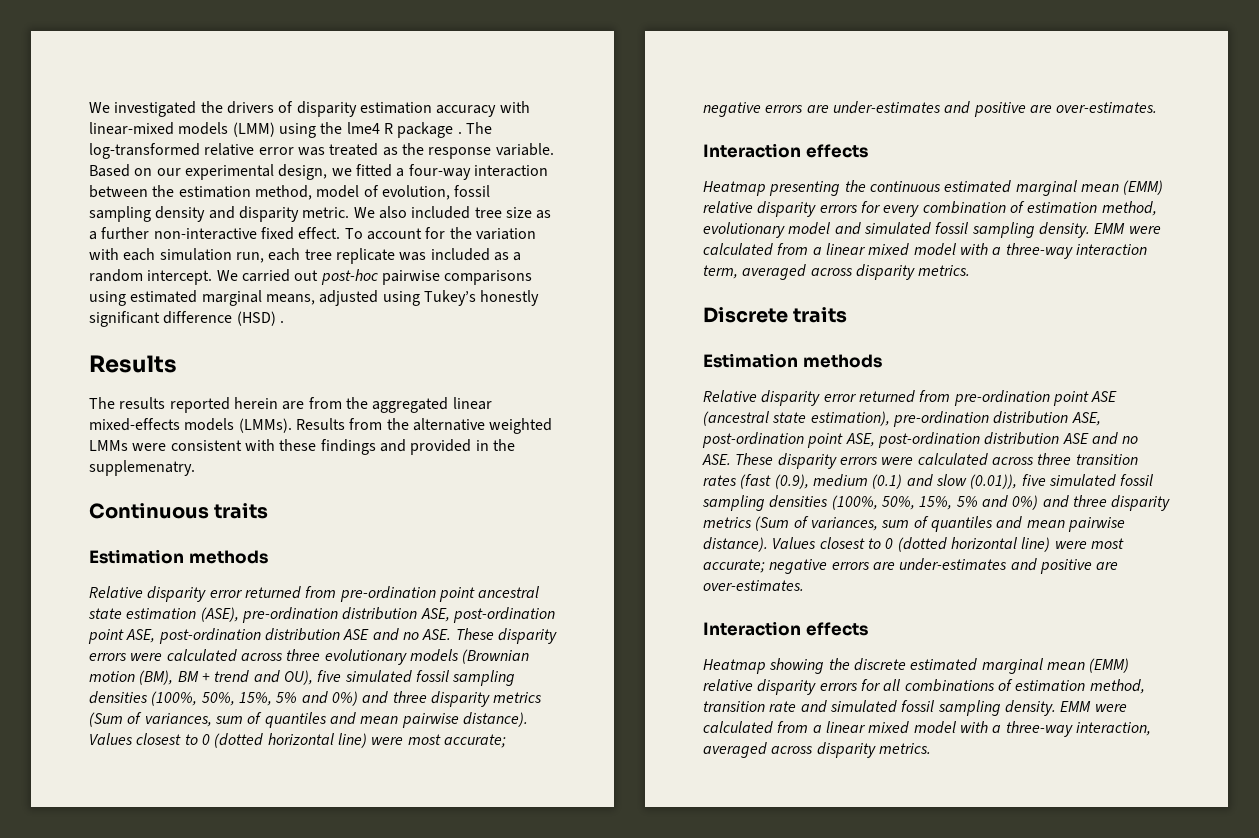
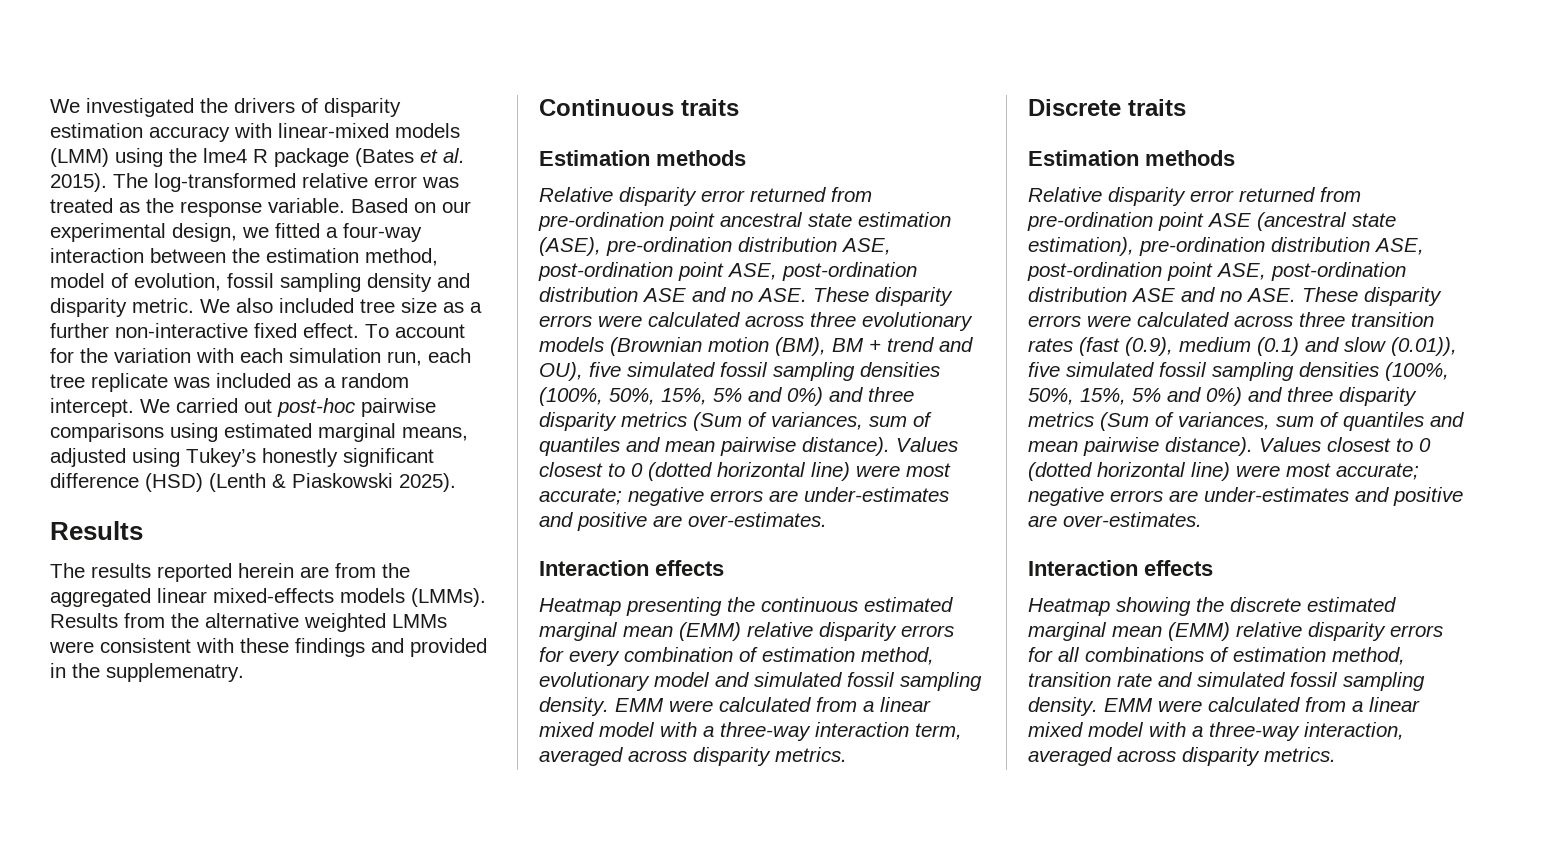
- We investigated the drivers of disparity estimation accuracy with linear-mixed models (LMM) using the lme4 R package .
+ We investigated the drivers of disparity estimation accuracy with linear-mixed models (LMM) using the lme4 R package (Bates et al. 2015).
- We carried out post-hoc pairwise comparisons using estimated marginal means, adjusted using Tukey’s honestly significant difference (HSD) .
+ We carried out post-hoc pairwise comparisons using estimated marginal means, adjusted using Tukey’s honestly significant difference (HSD) (Lenth & Piaskowski 2025).

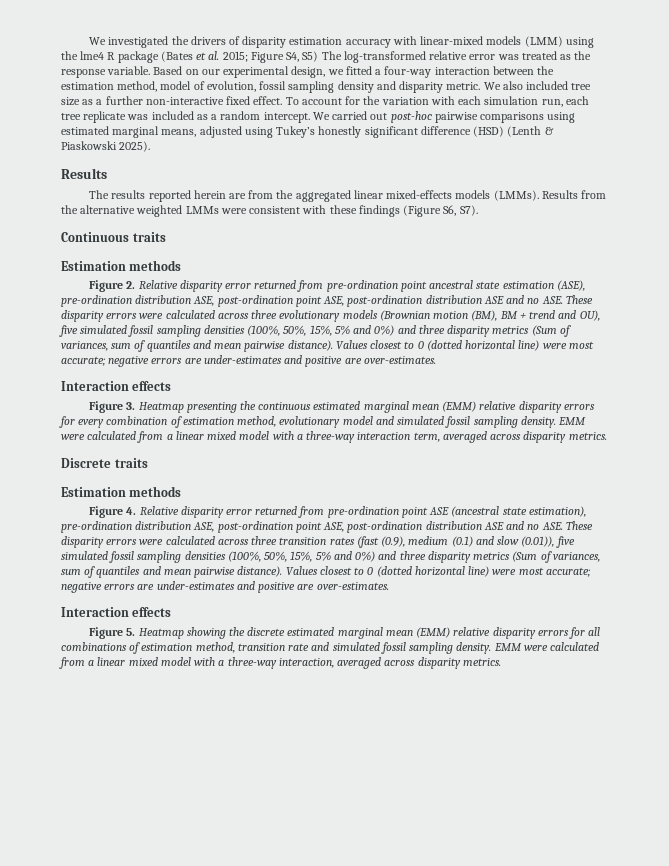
- We investigated the drivers of disparity estimation accuracy with linear-mixed models (LMM) using the lme4 R package (Bates et al. 2015). The log-transformed relative error was treated as the response variable.
+ We investigated the drivers of disparity estimation accuracy with linear-mixed models (LMM) using the lme4 R package (Bates et al. 2015; Figure S4, S5) The log-transformed relative error was treated as the response variable.
- Results from the alternative weighted LMMs were consistent with these findings and provided in the supplemenatry.
+ Results from the alternative weighted LMMs were consistent with these findings (Figure S6, S7).
- Relative disparity error returned from pre-ordination point ancestral state estimation (ASE), pre-ordination distribution ASE, post-ordination point ASE, post-ordination distribution ASE and no ASE. These disparity errors were calculated across three evolutionary models (Brownian motion (BM), BM + trend and OU), five simulated fossil sampling densities (100%, 50%, 15%, 5% and 0%) and three disparity metrics (Sum of variances, sum of quantiles and mean pairwise distance).
+ Figure 2. Relative disparity error returned from pre-ordination point ancestral state estimation (ASE), pre-ordination distribution ASE, post-ordination point ASE, post-ordination distribution ASE and no ASE. These disparity errors were calculated across three evolutionary models (Brownian motion (BM), BM + trend and OU), five simulated fossil sampling densities (100%, 50%, 15%, 5% and 0%) and three disparity metrics (Sum of variances, sum of quantiles and mean pairwise distance).
- Heatmap presenting the continuous estimated marginal mean (EMM) relative disparity errors for every combination of estimation method, evolutionary model and simulated fossil sampling density.
+ Figure 3. Heatmap presenting the continuous estimated marginal mean (EMM) relative disparity errors for every combination of estimation method, evolutionary model and simulated fossil sampling density.
- Relative disparity error returned from pre-ordination point ASE (ancestral state estimation), pre-ordination distribution ASE, post-ordination point ASE, post-ordination distribution ASE and no ASE. These disparity errors were calculated across three transition rates (fast (0.9), medium (0.1) and slow (0.01)), five simulated fossil sampling densities (100%, 50%, 15%, 5% and 0%) and three disparity metrics (Sum of variances, sum of quantiles and mean pairwise distance).
+ Figure 4. Relative disparity error returned from pre-ordination point ASE (ancestral state estimation), pre-ordination distribution ASE, post-ordination point ASE, post-ordination distribution ASE and no ASE. These disparity errors were calculated across three transition rates (fast (0.9), medium (0.1) and slow (0.01)), five simulated fossil sampling densities (100%, 50%, 15%, 5% and 0%) and three disparity metrics (Sum of variances, sum of quantiles and mean pairwise distance).
- Heatmap showing the discrete estimated marginal mean (EMM) relative disparity errors for all combinations of estimation method, transition rate and simulated fossil sampling density.
+ Figure 5. Heatmap showing the discrete estimated marginal mean (EMM) relative disparity errors for all combinations of estimation method, transition rate and simulated fossil sampling density.

